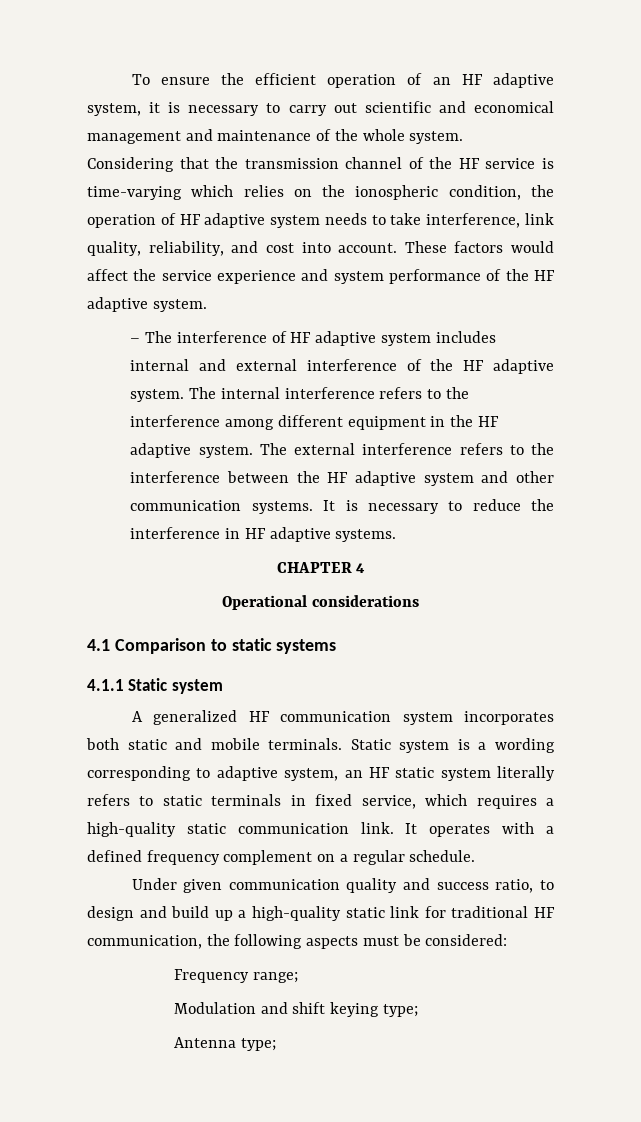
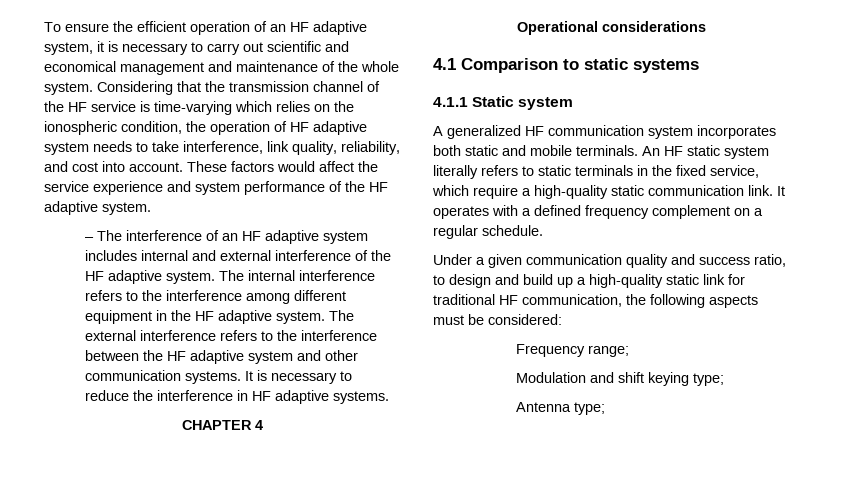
- – The interference of HF adaptive system includes internal and external interference of the HF adaptive system.
+ – The interference of an HF adaptive system includes internal and external interference of the HF adaptive system.
- Static system is a wording corresponding to adaptive system, an HF static system literally refers to static terminals in fixed service, which requires a high-quality static communication link.
+ An HF static system literally refers to static terminals in the fixed service, which require a high-quality static communication link.
- Under given communication quality and success ratio, to design and build up a high-quality static link for traditional HF communication, the following aspects must be considered:
+ Under a given communication quality and success ratio, to design and build up a high-quality static link for traditional HF communication, the following aspects must be considered:

